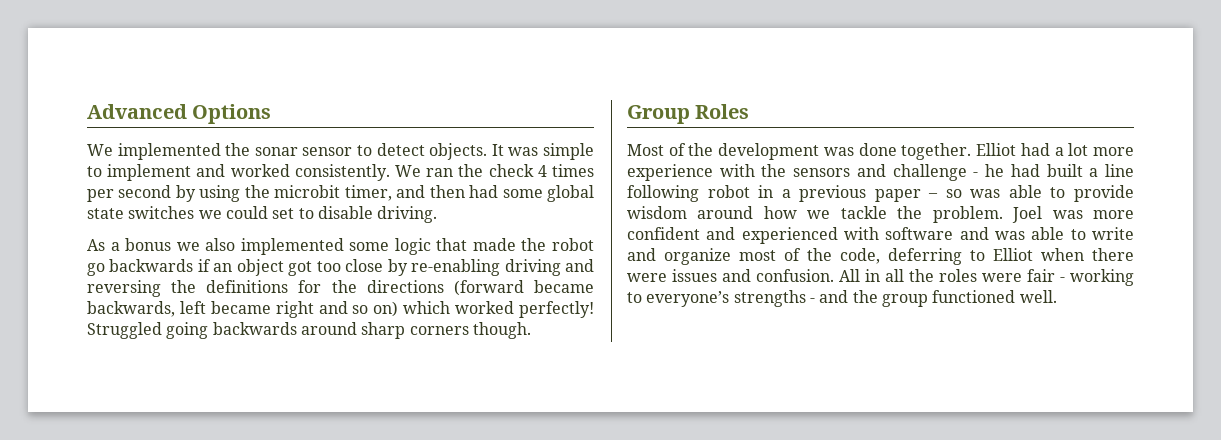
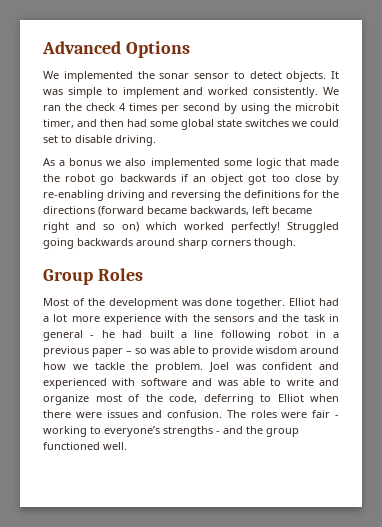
- Elliot had a lot more experience with the sensors and challenge - he had built a line following robot in a previous paper – so was able to provide wisdom around how we tackle the problem.
+ Elliot had a lot more experience with the sensors and the task in general - he had built a line following robot in a previous paper – so was able to provide wisdom around how we tackle the problem.
- Joel was more confident and experienced with software and was able to write and organize most of the code, deferring to Elliot when there were issues and confusion.
+ Joel was confident and experienced with software and was able to write and organize most of the code, deferring to Elliot when there were issues and confusion.
- All in all the roles were fair - working to everyone’s strengths - and the group functioned well.
+ The roles were fair - working to everyone’s strengths - and the group functioned well.

